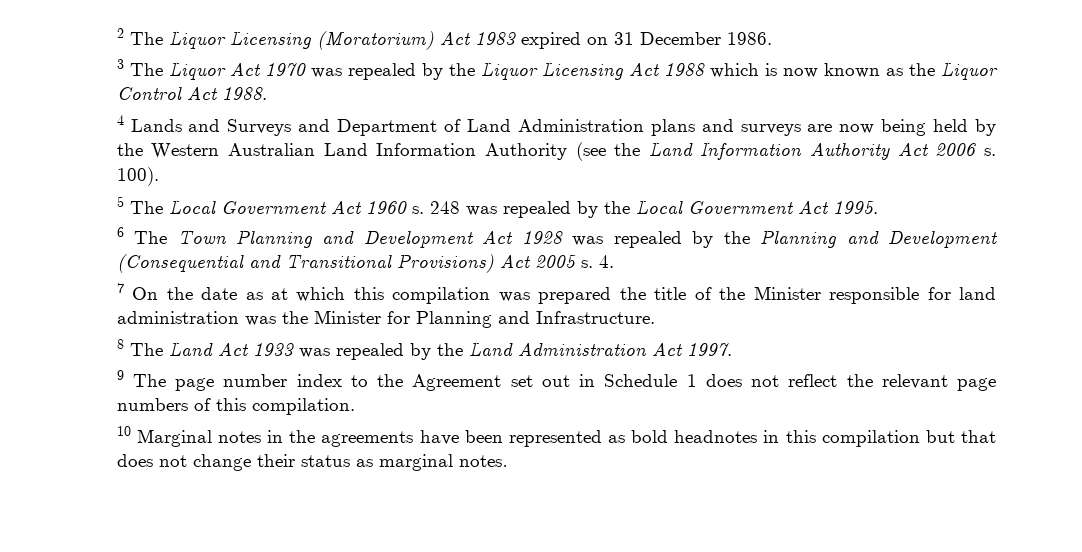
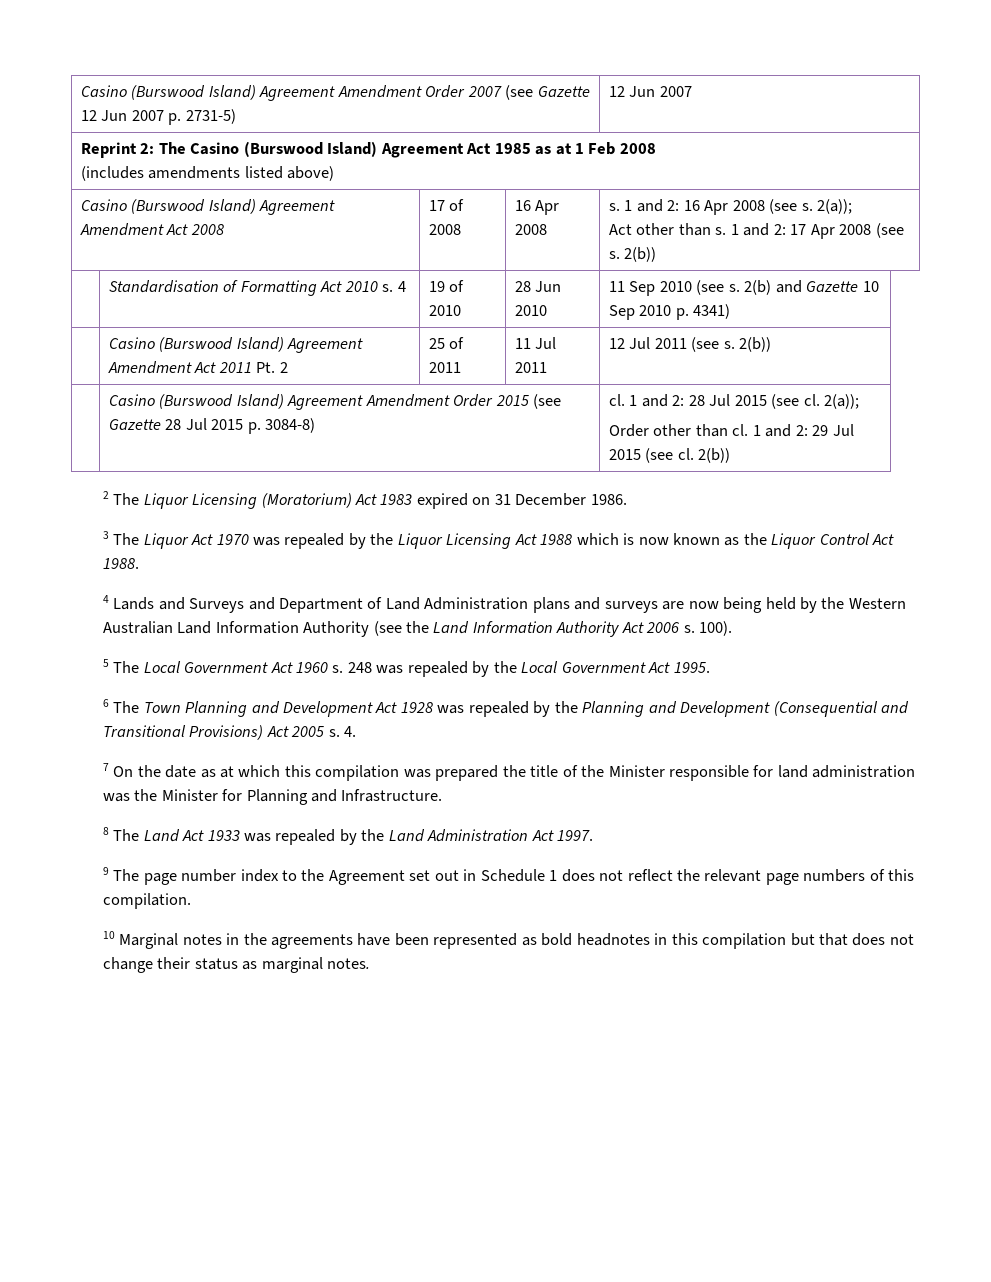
+ Casino (Burswood Island) Agreement Amendment Order 2007 (see Gazette 12 Jun 2007 p. 2731-5) | 12 Jun 2007
+ Reprint 2: The Casino (Burswood Island) Agreement Act 1985 as at 1 Feb 2008
+ (includes amendments listed above)
+ Casino (Burswood Island) Agreement Amendment Act 2008 | 17 of 2008 | 16 Apr 2008 | s. 1 and 2: 16 Apr 2008 (see s. 2(a));
+ Act other than s. 1 and 2: 17 Apr 2008 (see s. 2(b))
+ | Standardisation of Formatting Act 2010 s. 4 | 19 of 2010 | 28 Jun 2010 | 11 Sep 2010 (see s. 2(b) and Gazette 10 Sep 2010 p. 4341)
+ | Casino (Burswood Island) Agreement Amendment Act 2011 Pt. 2 | 25 of 2011 | 11 Jul 2011 | 12 Jul 2011 (see s. 2(b))
+ | Casino (Burswood Island) Agreement Amendment Order 2015 (see Gazette 28 Jul 2015 p. 3084-8) | cl. 1 and 2: 28 Jul 2015 (see cl. 2(a));
+ Order other than cl. 1 and 2: 29 Jul 2015 (see cl. 2(b))

